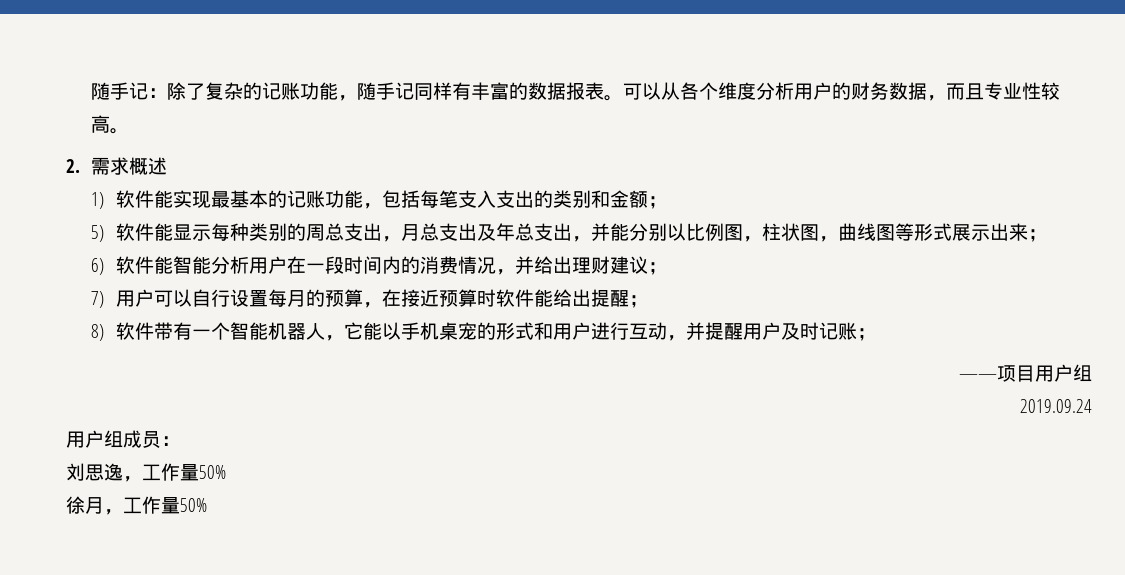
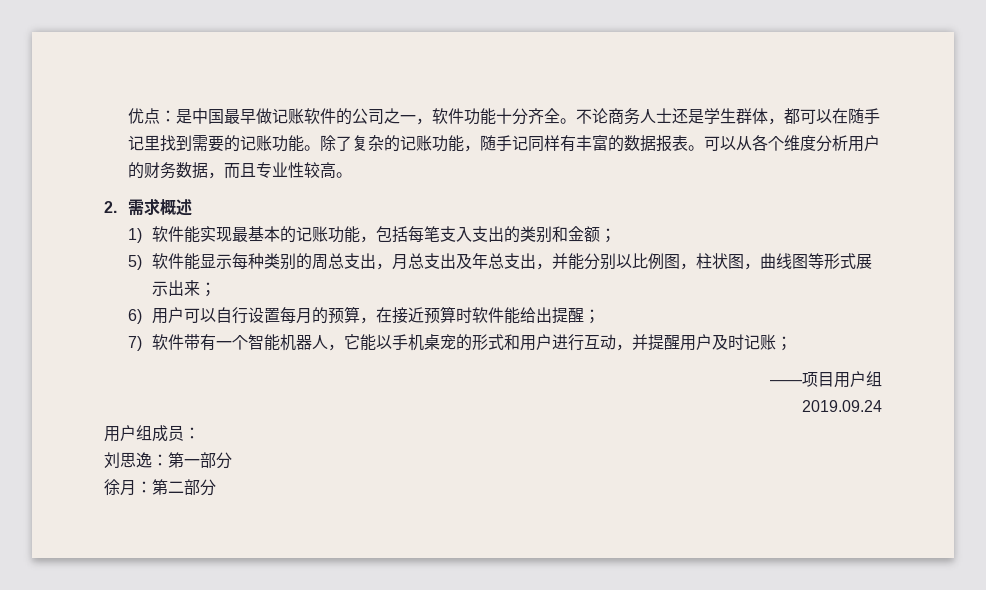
- 随手记：除了复杂的记账功能，随手记同样有丰富的数据报表。
+ 优点：是中国最早做记账软件的公司之一，软件功能十分齐全。不论商务人士还是学生群体，都可以在随手记里找到需要的记账功能。除了复杂的记账功能，随手记同样有丰富的数据报表。
- 6)软件能智能分析用户在一段时间内的消费情况，并给出理财建议；
- 7)用户可以自行设置每月的预算，在接近预算时软件能给出提醒；
+ 6)用户可以自行设置每月的预算，在接近预算时软件能给出提醒；
- 8)软件带有一个智能机器人，它能以手机桌宠的形式和用户进行互动，并提醒用户及时记账；
+ 7)软件带有一个智能机器人，它能以手机桌宠的形式和用户进行互动，并提醒用户及时记账；
- 刘思逸，工作量50%
- 徐月，工作量50%
+ 刘思逸：第一部分
+ 徐月：第二部分

